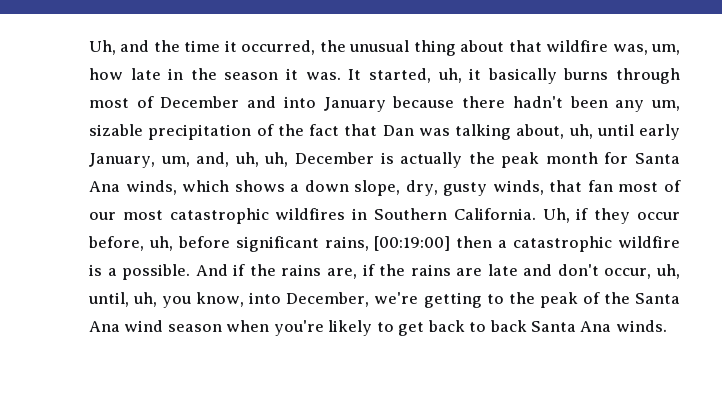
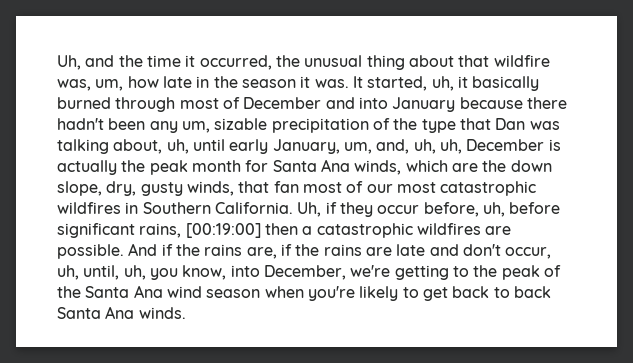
- It started, uh, it basically burns through most of December and into January because there hadn't been any um, sizable precipitation of the fact that Dan was talking about, uh, until early January, um, and, uh, uh, December is actually the peak month for Santa Ana winds, which shows a down slope, dry, gusty winds, that fan most of our most catastrophic wildfires in Southern California.
+ It started, uh, it basically burned through most of December and into January because there hadn't been any um, sizable precipitation of the type that Dan was talking about, uh, until early January, um, and, uh, uh, December is actually the peak month for Santa Ana winds, which are the down slope, dry, gusty winds, that fan most of our most catastrophic wildfires in Southern California.
- Uh, if they occur before, uh, before significant rains, [00:19:00] then a catastrophic wildfire is a possible.
+ Uh, if they occur before, uh, before significant rains, [00:19:00] then a catastrophic wildfires are possible.

